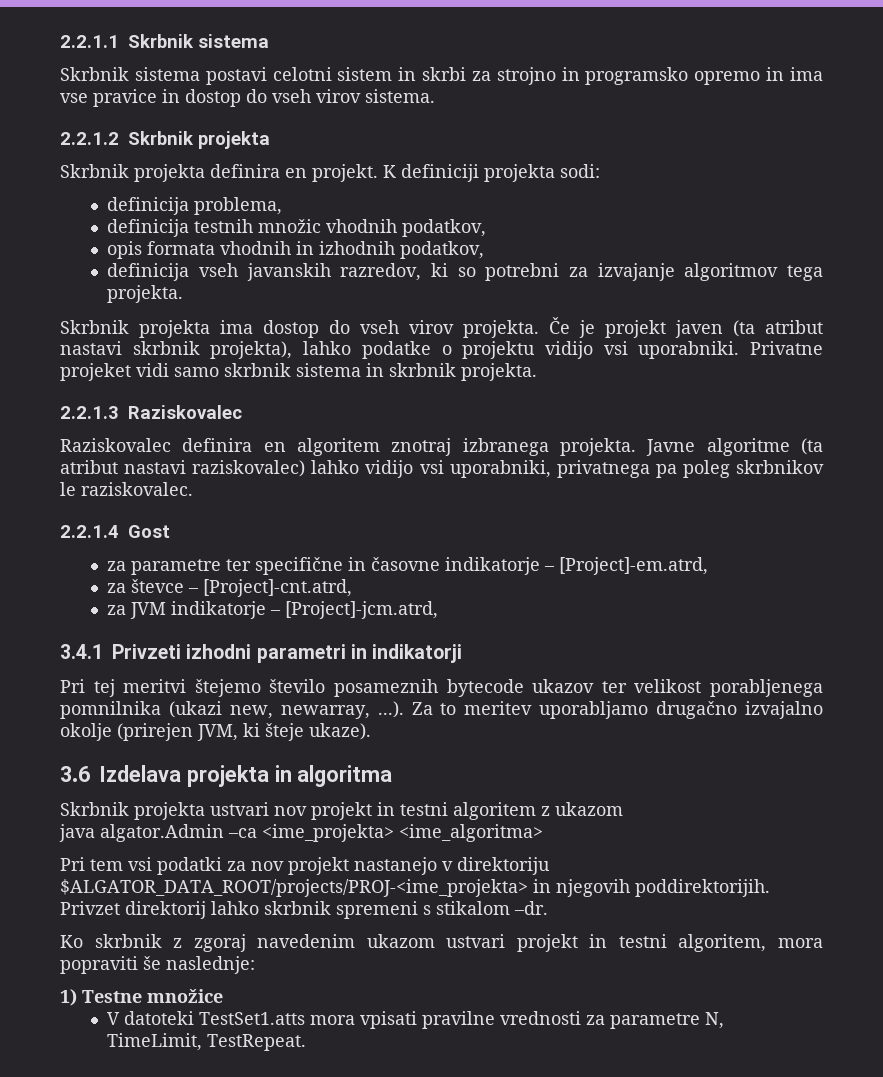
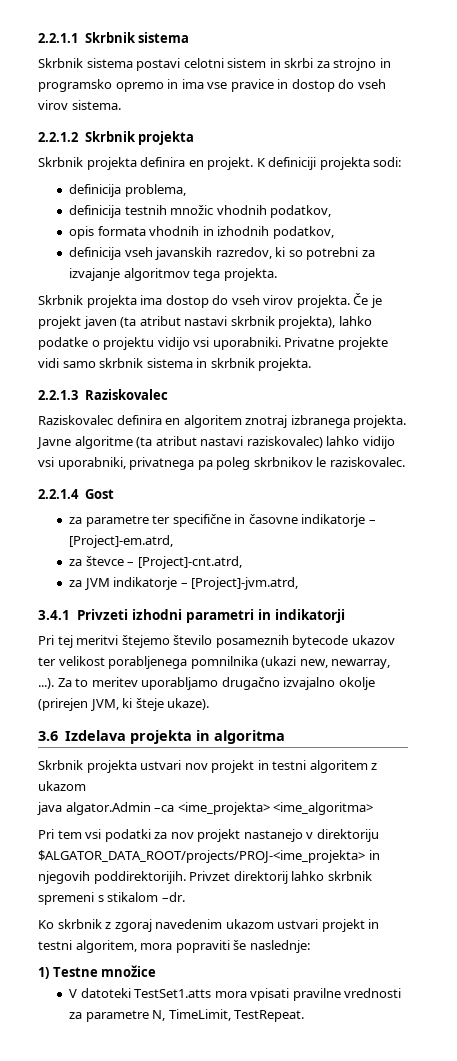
- Privatne projeket vidi samo skrbnik sistema in skrbnik projekta.
+ Privatne projekte vidi samo skrbnik sistema in skrbnik projekta.
- za JVM indikatorje – [Project]-jcm.atrd,
+ za JVM indikatorje – [Project]-jvm.atrd,

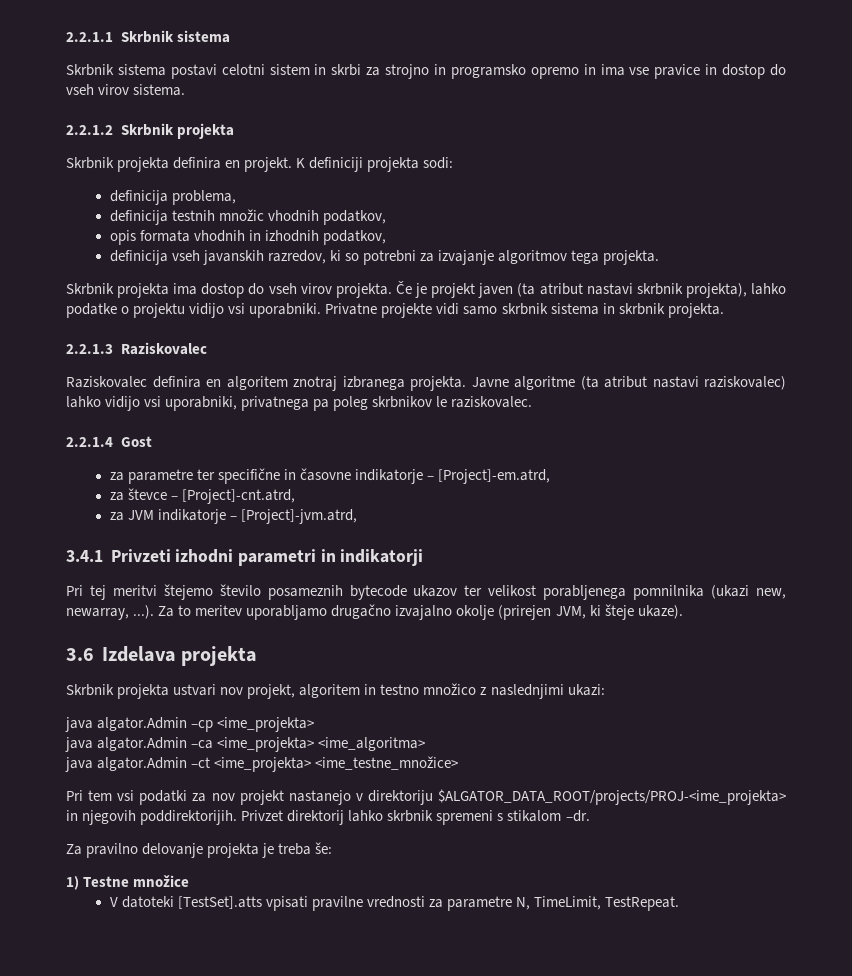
- 3.6 Izdelava projekta in algoritma
+ 3.6 Izdelava projekta
- Skrbnik projekta ustvari nov projekt in testni algoritem z ukazom
+ Skrbnik projekta ustvari nov projekt, algoritem in testno množico z naslednjimi ukazi:
+ java algator.Admin –cp <ime_projekta>
+ java algator.Admin –ct <ime_projekta> <ime_testne_množice>
- Ko skrbnik z zgoraj navedenim ukazom ustvari projekt in testni algoritem, mora popraviti še naslednje:
+ Za pravilno delovanje projekta je treba še:
- V datoteki TestSet1.atts mora vpisati pravilne vrednosti za parametre N, TimeLimit, TestRepeat.
+ V datoteki [TestSet].atts vpisati pravilne vrednosti za parametre N, TimeLimit, TestRepeat.

